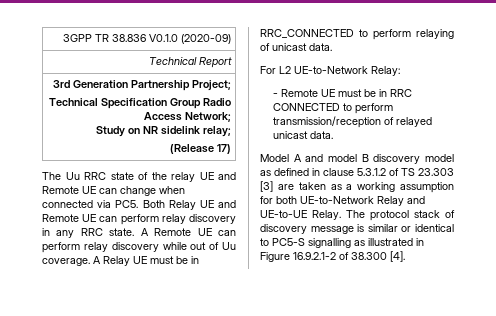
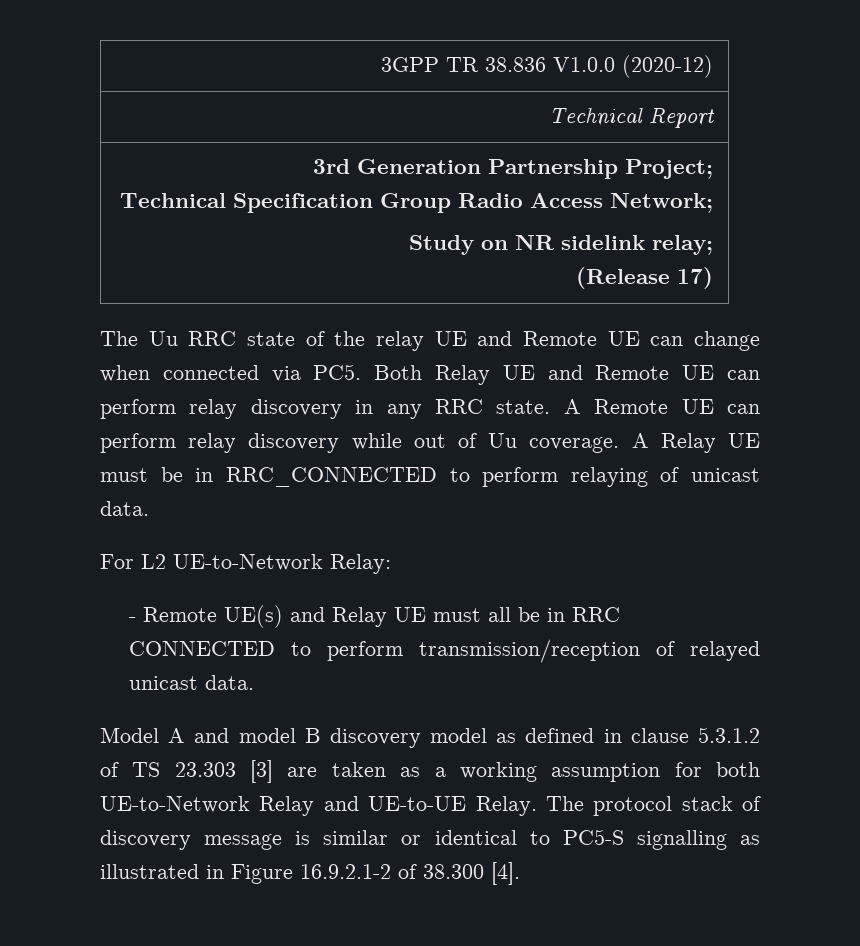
- 3GPP TR 38.836 V0.1.0 (2020-09)
+ 3GPP TR 38.836 V1.0.0 (2020-12)
- - Remote UE must be in RRC CONNECTED to perform transmission/reception of relayed unicast data.
+ - Remote UE(s) and Relay UE must all be in RRC CONNECTED to perform transmission/reception of relayed unicast data.

